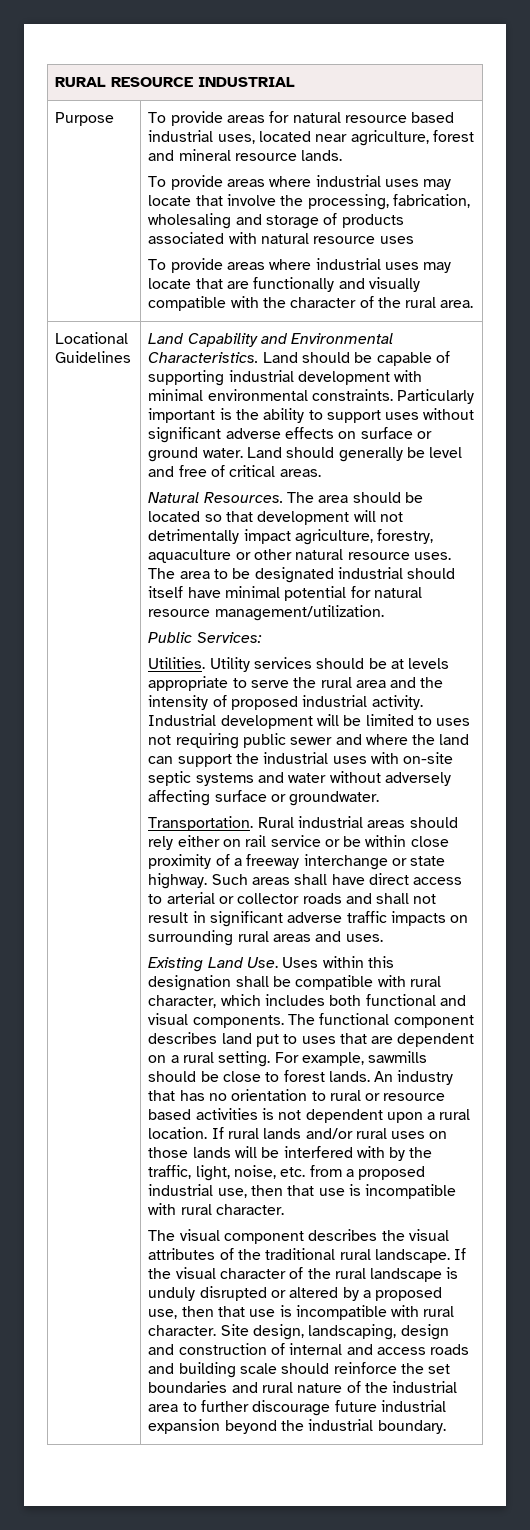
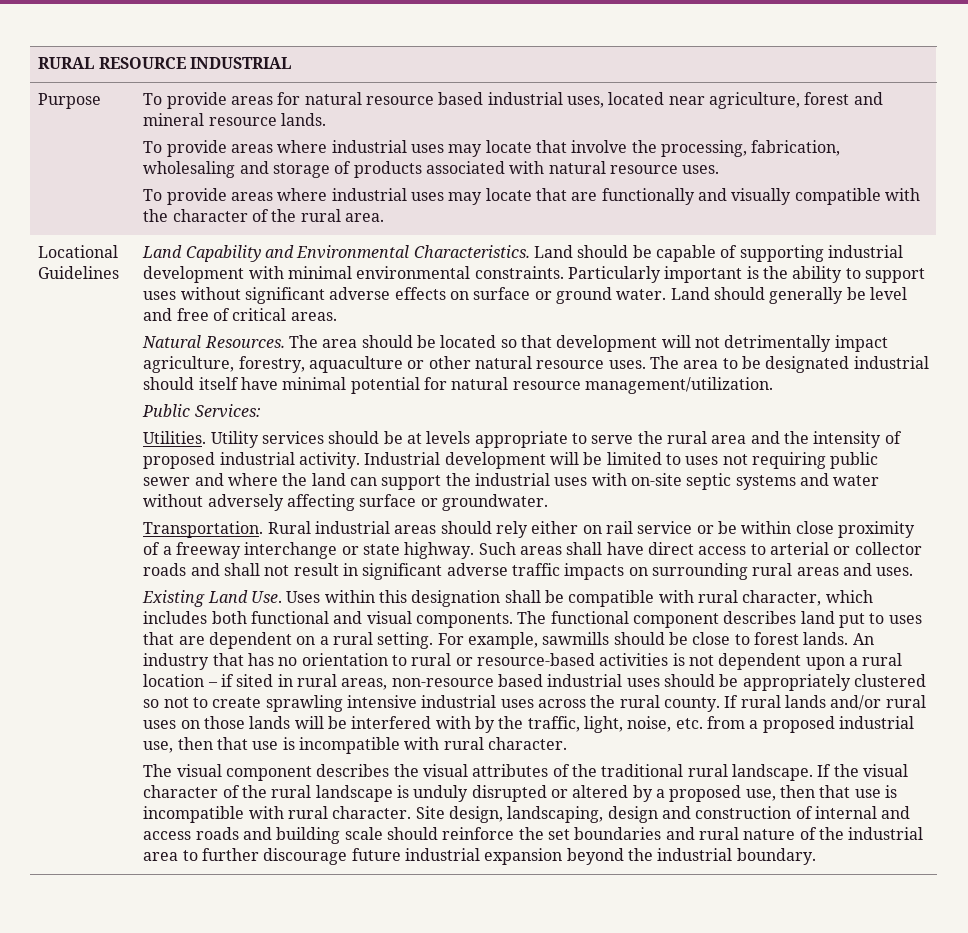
- To provide areas where industrial uses may locate that involve the processing, fabrication, wholesaling and storage of products associated with natural resource uses
+ To provide areas where industrial uses may locate that involve the processing, fabrication, wholesaling and storage of products associated with natural resource uses.
- An industry that has no orientation to rural or resource based activities is not dependent upon a rural location.
+ An industry that has no orientation to rural or resource-based activities is not dependent upon a rural location – if sited in rural areas, non-resource based industrial uses should be appropriately clustered so not to create sprawling intensive industrial uses across the rural county.

